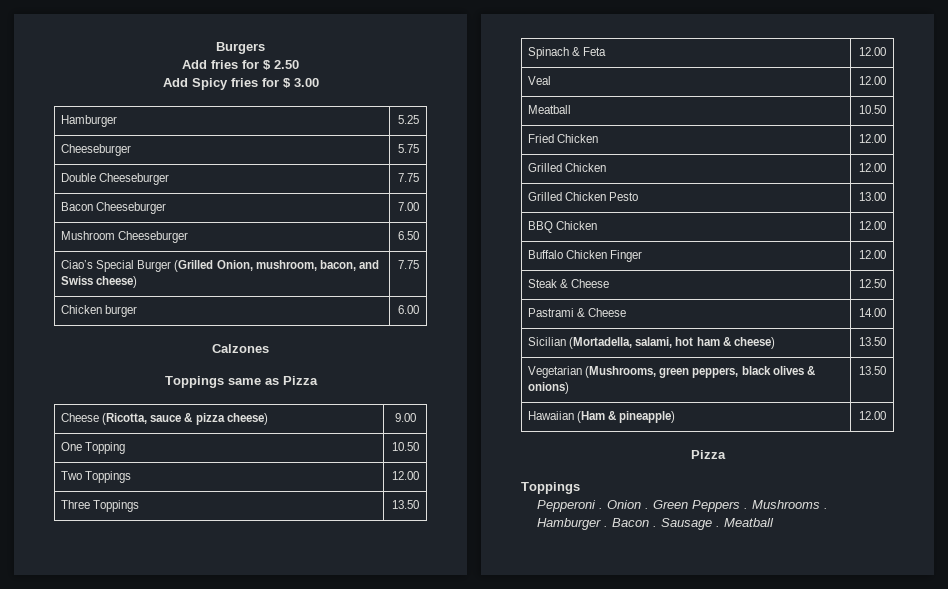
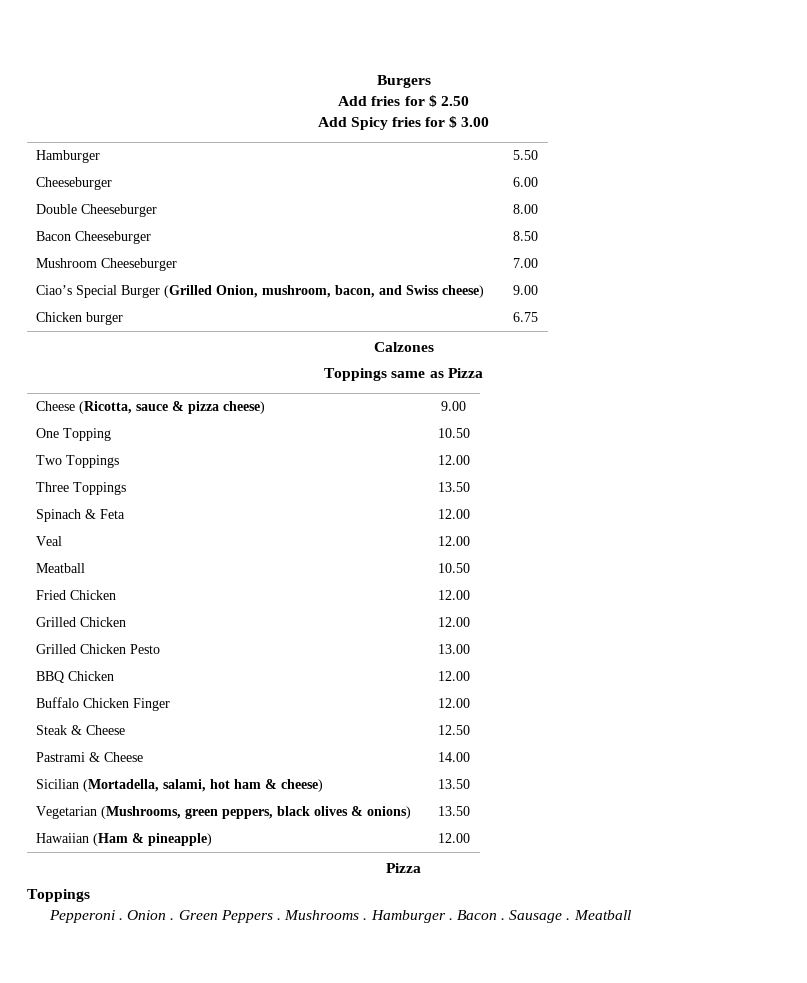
- Hamburger | 5.25
- Cheeseburger | 5.75
+ Hamburger | 5.50
+ Cheeseburger | 6.00
- Double Cheeseburger | 7.75
+ Double Cheeseburger | 8.00
- Bacon Cheeseburger | 7.00
+ Bacon Cheeseburger | 8.50
- Mushroom Cheeseburger | 6.50
+ Mushroom Cheeseburger | 7.00
- Ciao’s Special Burger (Grilled Onion, mushroom, bacon, and Swiss cheese) | 7.75
+ Ciao’s Special Burger (Grilled Onion, mushroom, bacon, and Swiss cheese) | 9.00
- Chicken burger | 6.00
+ Chicken burger | 6.75

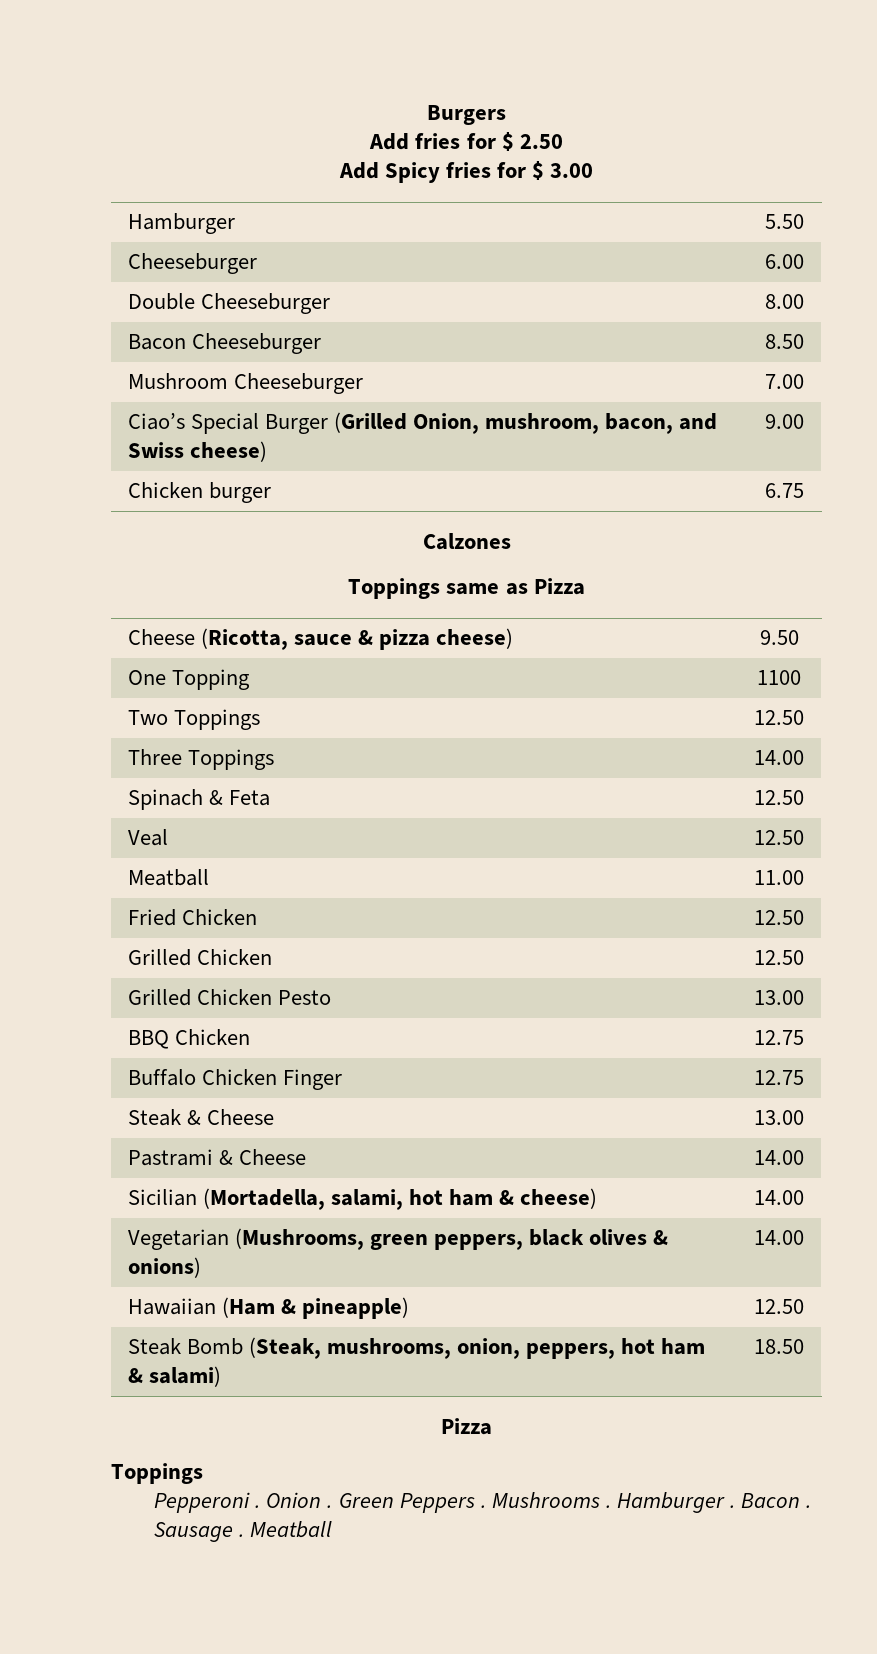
- Cheese (Ricotta, sauce & pizza cheese) | 9.00
+ Cheese (Ricotta, sauce & pizza cheese) | 9.50
- One Topping | 10.50
+ One Topping | 1100
- Two Toppings | 12.00
+ Two Toppings | 12.50
- Three Toppings | 13.50
+ Three Toppings | 14.00
- Spinach & Feta | 12.00
+ Spinach & Feta | 12.50
- Veal | 12.00
+ Veal | 12.50
- Meatball | 10.50
+ Meatball | 11.00
- Fried Chicken | 12.00
+ Fried Chicken | 12.50
- Grilled Chicken | 12.00
+ Grilled Chicken | 12.50
- BBQ Chicken | 12.00
+ BBQ Chicken | 12.75
- Buffalo Chicken Finger | 12.00
+ Buffalo Chicken Finger | 12.75
- Steak & Cheese | 12.50
+ Steak & Cheese | 13.00
- Sicilian (Mortadella, salami, hot ham & cheese) | 13.50
+ Sicilian (Mortadella, salami, hot ham & cheese) | 14.00
- Vegetarian (Mushrooms, green peppers, black olives & onions) | 13.50
+ Vegetarian (Mushrooms, green peppers, black olives & onions) | 14.00
- Hawaiian (Ham & pineapple) | 12.00
+ Hawaiian (Ham & pineapple) | 12.50
+ Steak Bomb (Steak, mushrooms, onion, peppers, hot ham & salami) | 18.50

